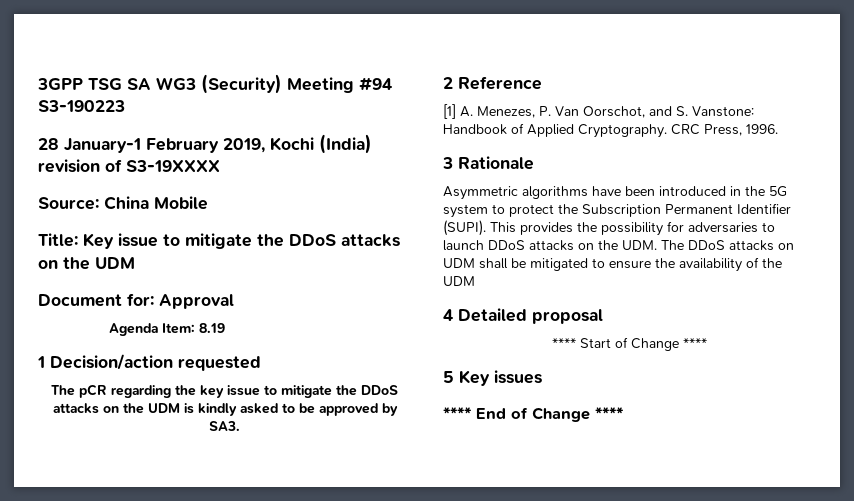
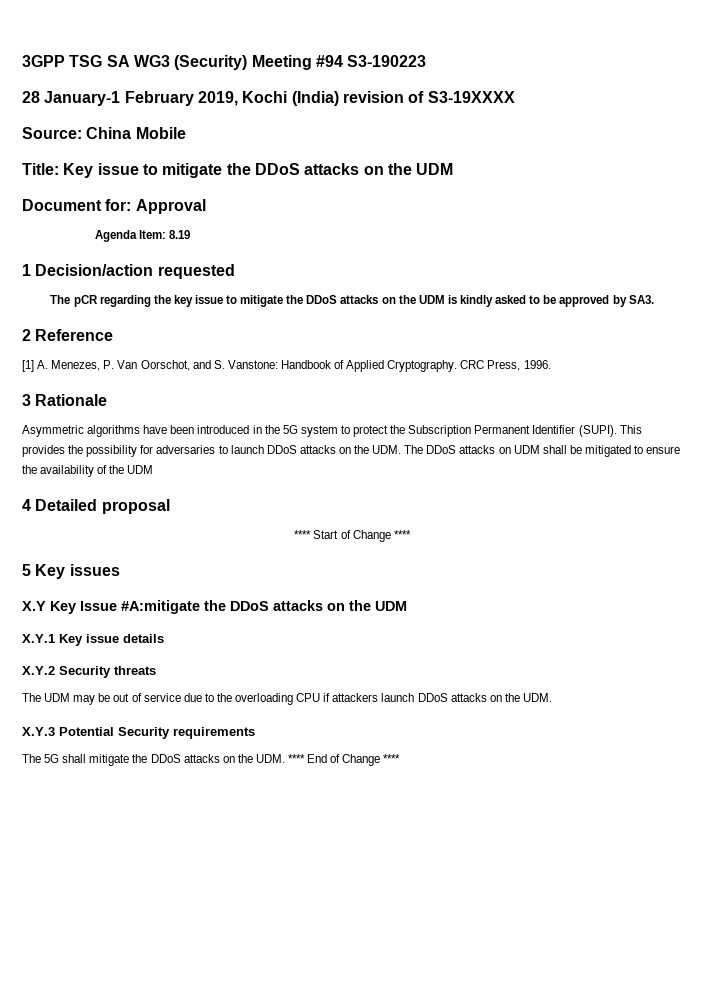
- **** End of Change ****
+ X.Y Key Issue #A:mitigate the DDoS attacks on the UDM
+ X.Y.1 Key issue details
+ X.Y.2 Security threats
+ The UDM may be out of service due to the overloading CPU if attackers launch DDoS attacks on the UDM.
+ X.Y.3 Potential Security requirements
+ The 5G shall mitigate the DDoS attacks on the UDM. **** End of Change ****

